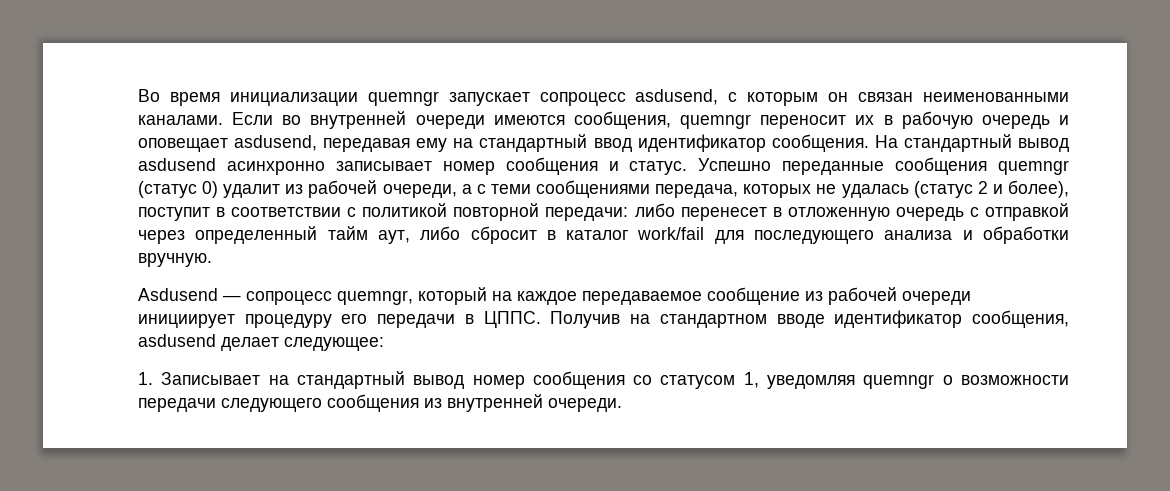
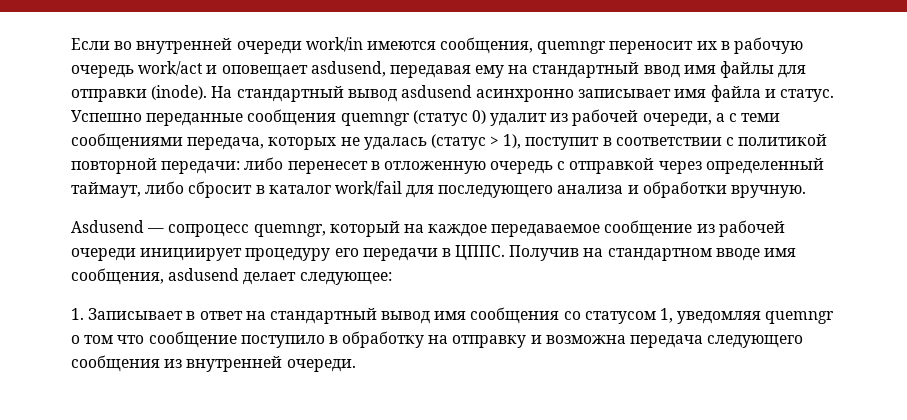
- Во время инициализации quemngr запускает сопроцесс asdusend, с которым он связан неименованными каналами. Если во внутренней очереди имеются сообщения, quemngr переносит их в рабочую очередь и оповещает asdusend, передавая ему на стандартный ввод идентификатор сообщения.
+ Если во внутренней очереди work/in имеются сообщения, quemngr переносит их в рабочую очередь work/act и оповещает asdusend, передавая ему на стандартный ввод имя файлы для отправки (inode).
- На стандартный вывод asdusend асинхронно записывает номер сообщения и статус.
+ На стандартный вывод asdusend асинхронно записывает имя файла и статус.
- Успешно переданные сообщения quemngr (статус 0) удалит из рабочей очереди, а с теми сообщениями передача, которых не удалась (статус 2 и более), поступит в соответствии с политикой повторной передачи: либо перенесет в отложенную очередь с отправкой через определенный тайм аут, либо сбросит в каталог work/fail для последующего анализа и обработки вручную.
+ Успешно переданные сообщения quemngr (статус 0) удалит из рабочей очереди, а с теми сообщениями передача, которых не удалась (статус > 1), поступит в соответствии с политикой повторной передачи: либо перенесет в отложенную очередь с отправкой через определенный таймаут, либо сбросит в каталог work/fail для последующего анализа и обработки вручную.
- Получив на стандартном вводе идентификатор сообщения, asdusend делает следующее:
+ Получив на стандартном вводе имя сообщения, asdusend делает следующее:
- 1. Записывает на стандартный вывод номер сообщения со статусом 1, уведомляя quemngr о возможности передачи следующего сообщения из внутренней очереди.
+ 1. Записывает в ответ на стандартный вывод имя сообщения со статусом 1, уведомляя quemngr о том что сообщение поступило в обработку на отправку и возможна передача следующего сообщения из внутренней очереди.

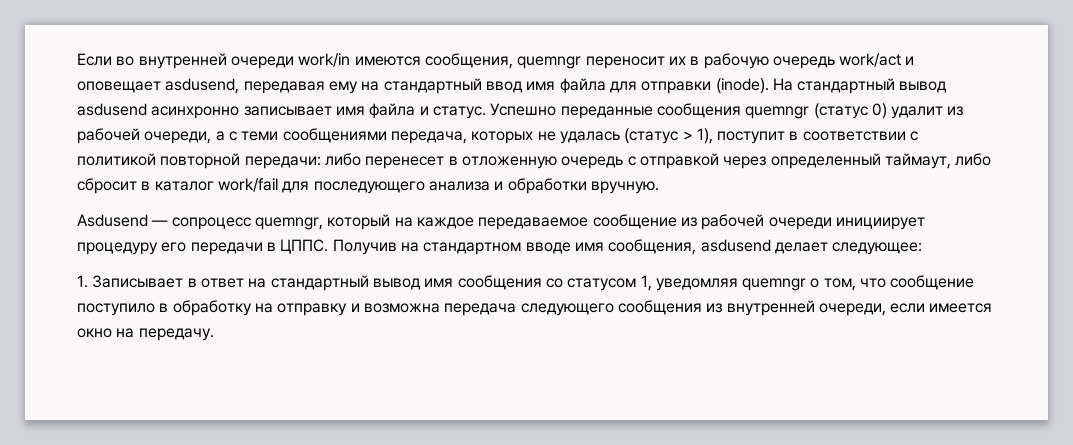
- Если во внутренней очереди work/in имеются сообщения, quemngr переносит их в рабочую очередь work/act и оповещает asdusend, передавая ему на стандартный ввод имя файлы для отправки (inode).
+ Если во внутренней очереди work/in имеются сообщения, quemngr переносит их в рабочую очередь work/act и оповещает asdusend, передавая ему на стандартный ввод имя файла для отправки (inode).
- 1. Записывает в ответ на стандартный вывод имя сообщения со статусом 1, уведомляя quemngr о том что сообщение поступило в обработку на отправку и возможна передача следующего сообщения из внутренней очереди.
+ 1. Записывает в ответ на стандартный вывод имя сообщения со статусом 1, уведомляя quemngr о том, что сообщение поступило в обработку на отправку и возможна передача следующего сообщения из внутренней очереди, если имеется окно на передачу.

